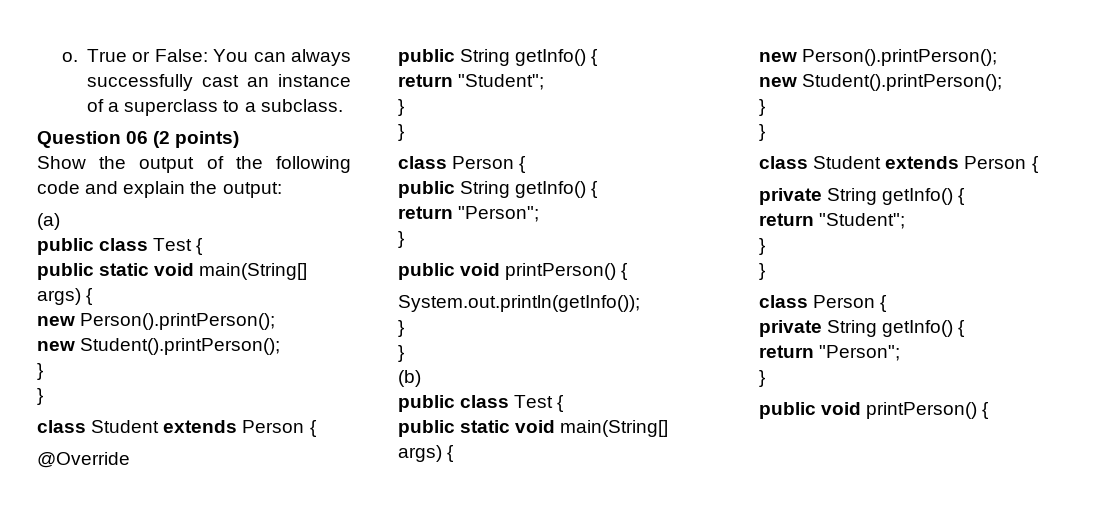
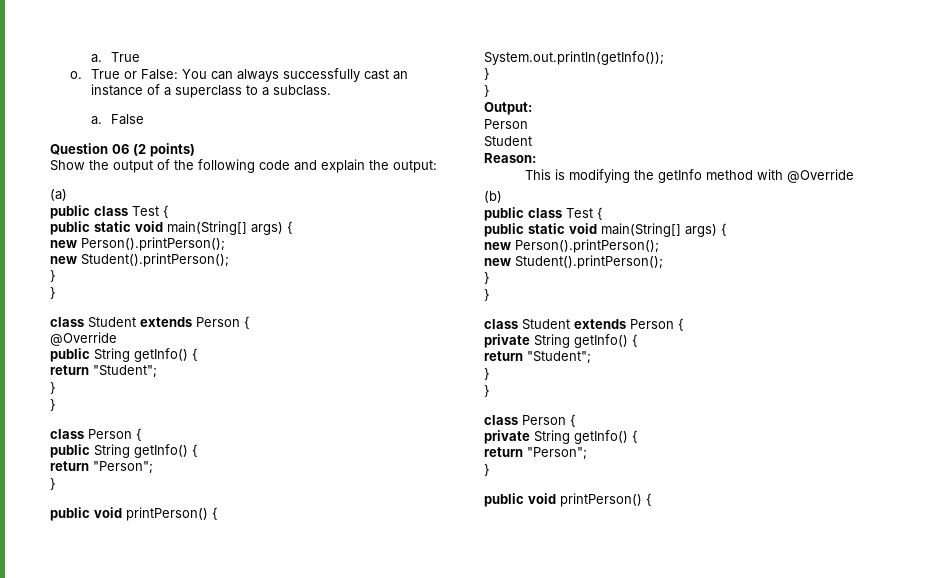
+ a. True
+ a. False
+ Output:
+ Person
+ Student
+ Reason:
+ This is modifying the getInfo method with @Override

